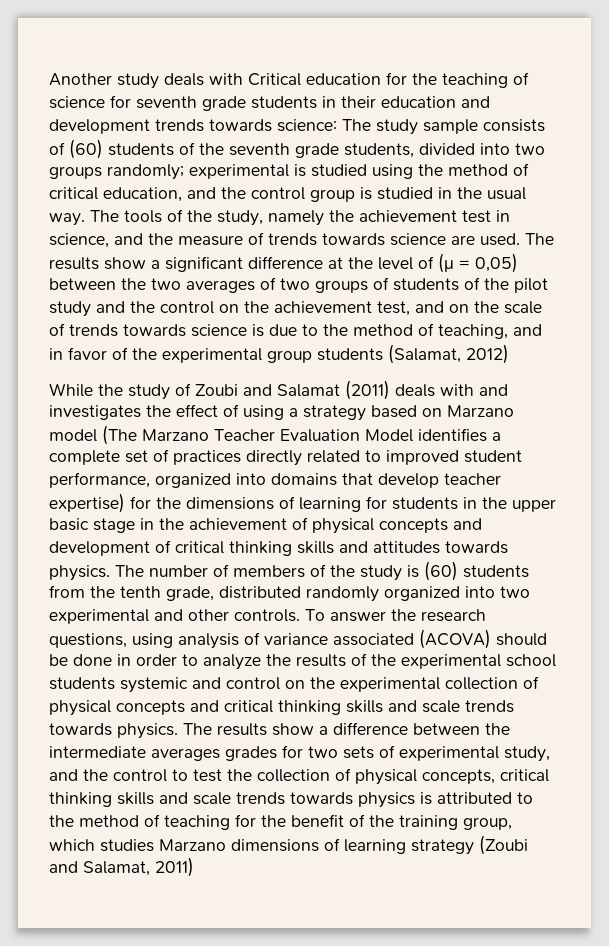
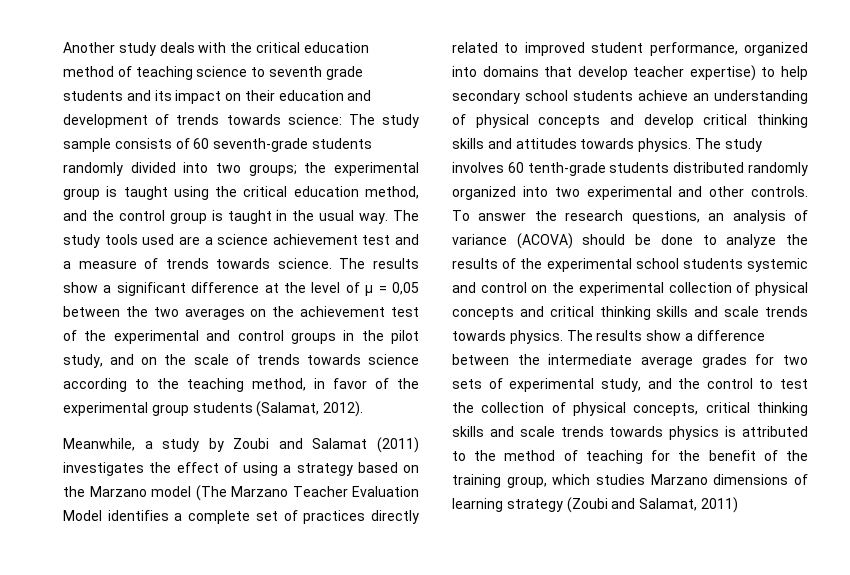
- Another study deals with Critical education for the teaching of science for seventh grade students in their education and development trends towards science: The study sample consists of (60) students of the seventh grade students, divided into two groups randomly; experimental is studied using the method of critical education, and the control group is studied in the usual way.
+ Another study deals with the critical education method of teaching science to seventh grade students and its impact on their education and development of trends towards science: The study sample consists of 60 seventh-grade students randomly divided into two groups; the experimental group is taught using the critical education method, and the control group is taught in the usual way.
- The tools of the study, namely the achievement test in science, and the measure of trends towards science are used.
+ The study tools used are a science achievement test and a measure of trends towards science.
- The results show a significant difference at the level of (μ = 0,05) between the two averages of two groups of students of the pilot study and the control on the achievement test, and on the scale of trends towards science is due to the method of teaching, and in favor of the experimental group students (Salamat, 2012)
- While the study of Zoubi and Salamat (2011) deals with and investigates the effect of using a strategy based on Marzano model (The Marzano Teacher Evaluation Model identifies a complete set of practices directly related to improved student performance, organized into domains that develop teacher expertise) for the dimensions of learning for students in the upper basic stage in the achievement of physical concepts and development of critical thinking skills and attitudes towards physics.
+ The results show a significant difference at the level of μ = 0,05 between the two averages on the achievement test of the experimental and control groups in the pilot study, and on the scale of trends towards science according to the teaching method, in favor of the experimental group students (Salamat, 2012).
+ Meanwhile, a study by Zoubi and Salamat (2011) investigates the effect of using a strategy based on the Marzano model (The Marzano Teacher Evaluation Model identifies a complete set of practices directly related to improved student performance, organized into domains that develop teacher expertise) to help secondary school students achieve an understanding of physical concepts and develop critical thinking skills and attitudes towards physics.
- The number of members of the study is (60) students from the tenth grade, distributed randomly organized into two experimental and other controls.
+ The study involves 60 tenth-grade students distributed randomly organized into two experimental and other controls.
- To answer the research questions, using analysis of variance associated (ACOVA) should be done in order to analyze the results of the experimental school students systemic and control on the experimental collection of physical concepts and critical thinking skills and scale trends towards physics.
+ To answer the research questions, an analysis of variance (ACOVA) should be done to analyze the results of the experimental school students systemic and control on the experimental collection of physical concepts and critical thinking skills and scale trends towards physics.
- The results show a difference between the intermediate averages grades for two sets of experimental study, and the control to test the collection of physical concepts, critical thinking skills and scale trends towards physics is attributed to the method of teaching for the benefit of the training group, which studies Marzano dimensions of learning strategy (Zoubi and Salamat, 2011)
+ The results show a difference between the intermediate average grades for two sets of experimental study, and the control to test the collection of physical concepts, critical thinking skills and scale trends towards physics is attributed to the method of teaching for the benefit of the training group, which studies Marzano dimensions of learning strategy (Zoubi and Salamat, 2011)

